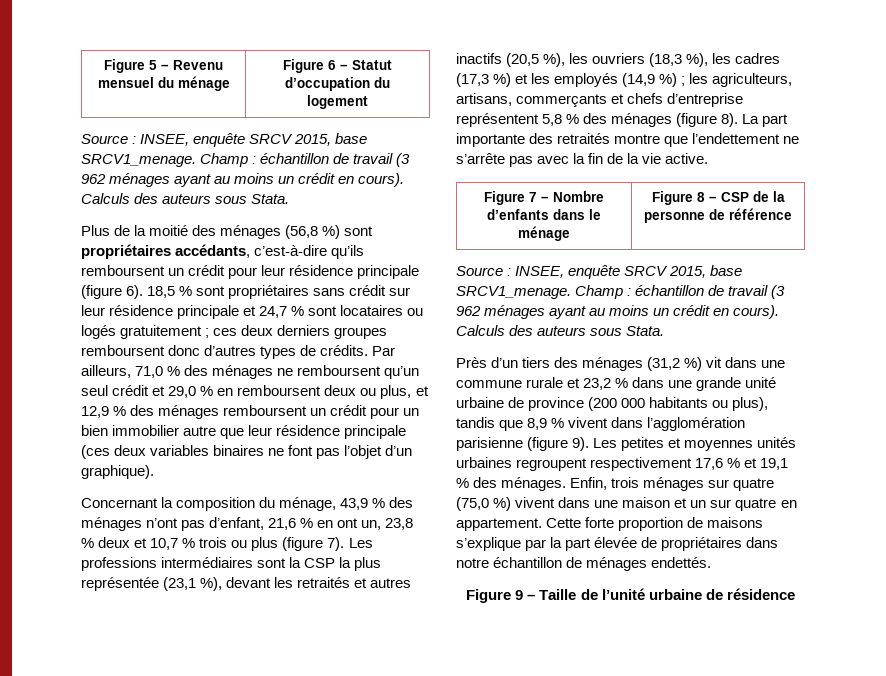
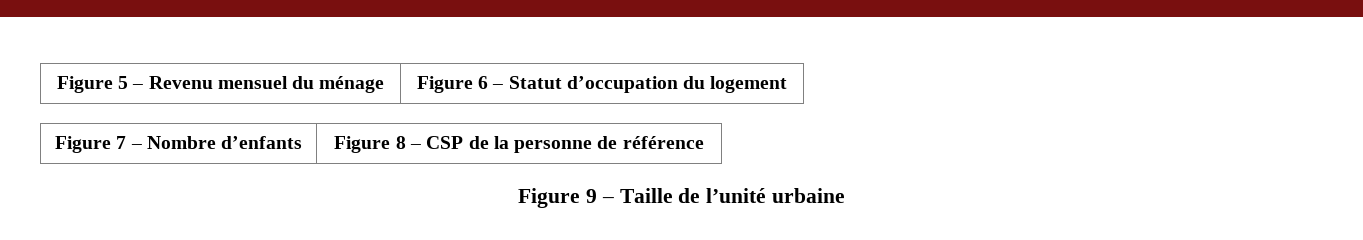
  Figure 5 – Revenu mensuel du ménage | Figure 6 – Statut d’occupation du logement
- Source : INSEE, enquête SRCV 2015, base SRCV1_menage. Champ : échantillon de travail (3 962 ménages ayant au moins un crédit en cours). Calculs des auteurs sous Stata.
- Plus de la moitié des ménages (56,8 %) sont propriétaires accédants, c’est-à-dire qu’ils remboursent un crédit pour leur résidence principale (figure 6). 18,5 % sont propriétaires sans crédit sur leur résidence principale et 24,7 % sont locataires ou logés gratuitement ; ces deux derniers groupes remboursent donc d’autres types de crédits. Par ailleurs, 71,0 % des ménages ne remboursent qu’un seul crédit et 29,0 % en remboursent deux ou plus, et 12,9 % des ménages remboursent un crédit pour un bien immobilier autre que leur résidence principale (ces deux variables binaires ne font pas l’objet d’un graphique).
- Concernant la composition du ménage, 43,9 % des ménages n’ont pas d’enfant, 21,6 % en ont un, 23,8 % deux et 10,7 % trois ou plus (figure 7). Les professions intermédiaires sont la CSP la plus représentée (23,1 %), devant les retraités et autres inactifs (20,5 %), les ouvriers (18,3 %), les cadres (17,3 %) et les employés (14,9 %) ; les agriculteurs, artisans, commerçants et chefs d’entreprise représentent 5,8 % des ménages (figure 8). La part importante des retraités montre que l’endettement ne s’arrête pas avec la fin de la vie active.
- Figure 7 – Nombre d’enfants dans le ménage | Figure 8 – CSP de la personne de référence
- Source : INSEE, enquête SRCV 2015, base SRCV1_menage. Champ : échantillon de travail (3 962 ménages ayant au moins un crédit en cours). Calculs des auteurs sous Stata.
- Près d’un tiers des ménages (31,2 %) vit dans une commune rurale et 23,2 % dans une grande unité urbaine de province (200 000 habitants ou plus), tandis que 8,9 % vivent dans l’agglomération parisienne (figure 9). Les petites et moyennes unités urbaines regroupent respectivement 17,6 % et 19,1 % des ménages. Enfin, trois ménages sur quatre (75,0 %) vivent dans une maison et un sur quatre en appartement. Cette forte proportion de maisons s’explique par la part élevée de propriétaires dans notre échantillon de ménages endettés.
+ Figure 7 – Nombre d’enfants | Figure 8 – CSP de la personne de référence
- Figure 9 – Taille de l’unité urbaine de résidence
+ Figure 9 – Taille de l’unité urbaine

